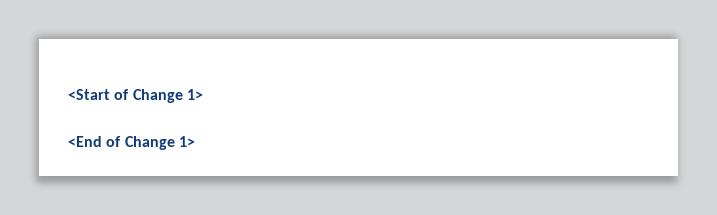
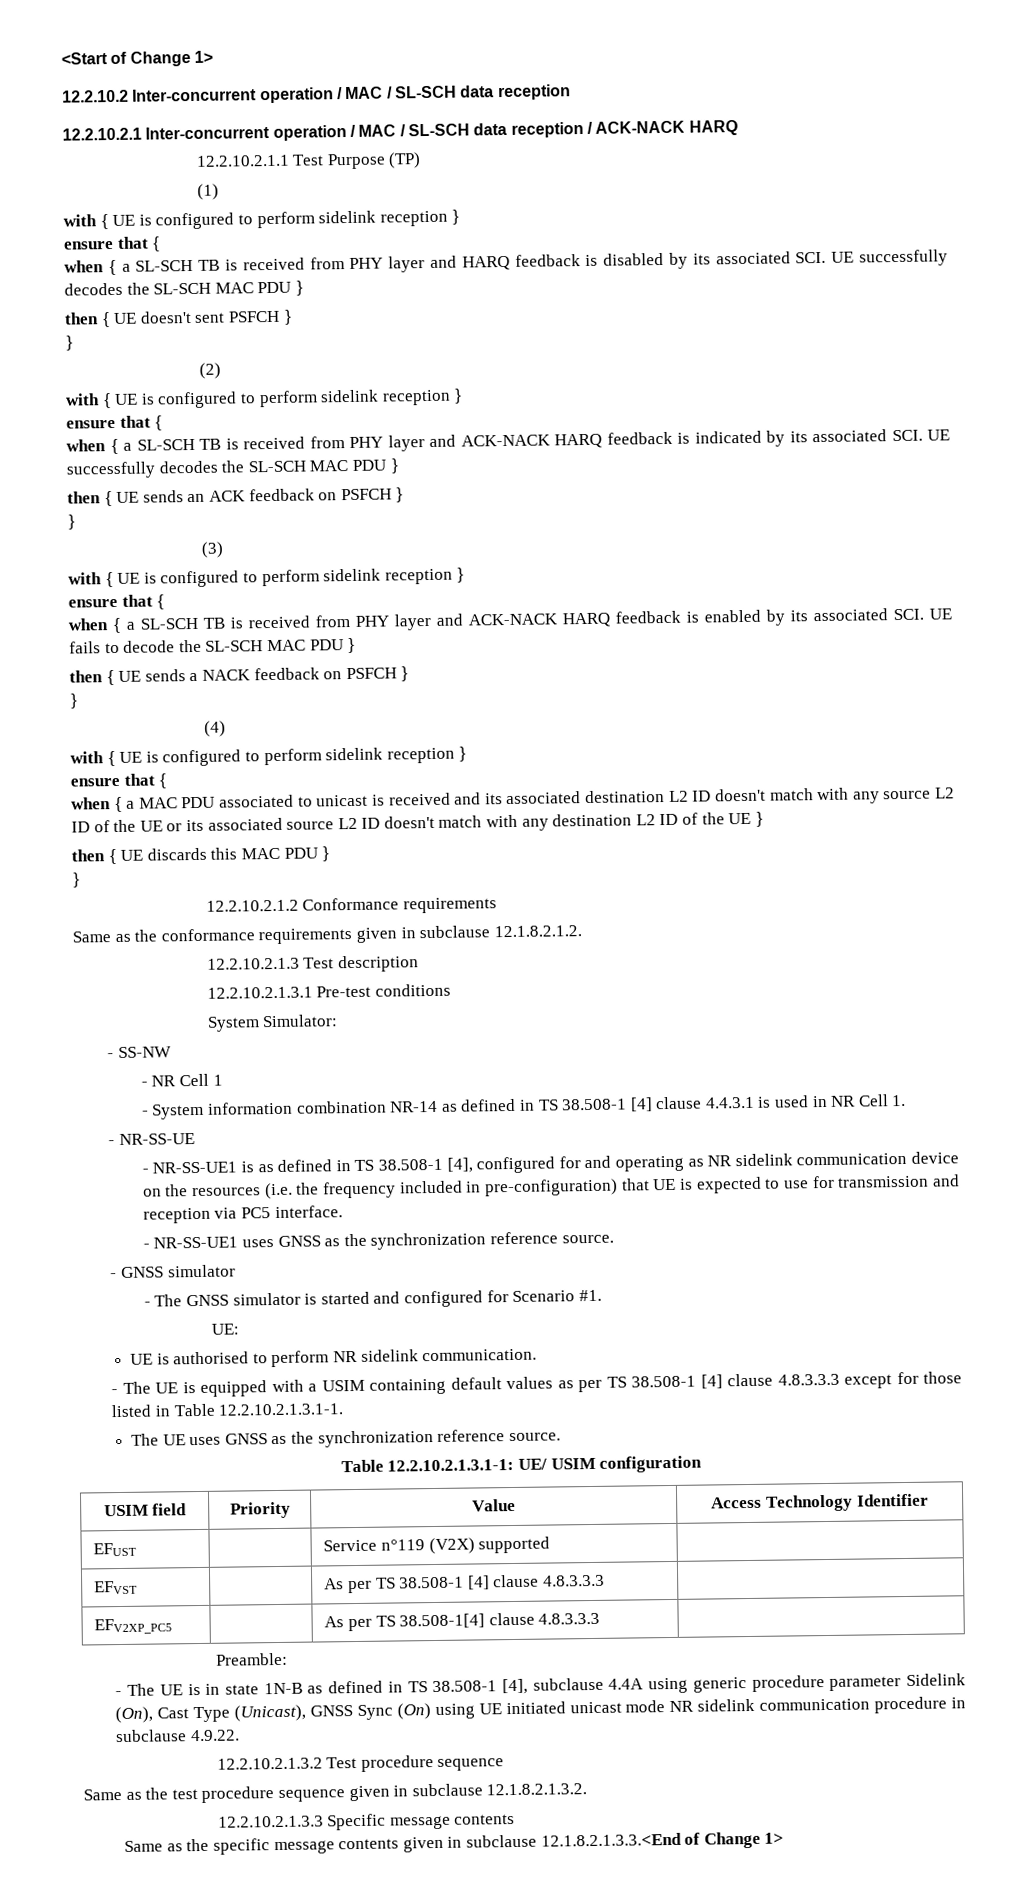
- <End of Change 1>
+ 12.2.10.2 Inter-concurrent operation / MAC / SL-SCH data reception
+ 12.2.10.2.1 Inter-concurrent operation / MAC / SL-SCH data reception / ACK-NACK HARQ
+ 12.2.10.2.1.1 Test Purpose (TP)
+ (1)
+ with { UE is configured to perform sidelink reception }
+ ensure that {
+ when { a SL-SCH TB is received from PHY layer and HARQ feedback is disabled by its associated SCI. UE successfully decodes the SL-SCH MAC PDU }
+ then { UE doesn't sent PSFCH }
+ }
+ (2)
+ with { UE is configured to perform sidelink reception }
+ ensure that {
+ when { a SL-SCH TB is received from PHY layer and ACK-NACK HARQ feedback is indicated by its associated SCI. UE successfully decodes the SL-SCH MAC PDU }
+ then { UE sends an ACK feedback on PSFCH }
+ }
+ (3)
+ with { UE is configured to perform sidelink reception }
+ ensure that {
+ when { a SL-SCH TB is received from PHY layer and ACK-NACK HARQ feedback is enabled by its associated SCI. UE fails to decode the SL-SCH MAC PDU }
+ then { UE sends a NACK feedback on PSFCH }
+ }
+ (4)
+ with { UE is configured to perform sidelink reception }
+ ensure that {
+ when { a MAC PDU associated to unicast is received and its associated destination L2 ID doesn't match with any source L2 ID of the UE or its associated source L2 ID doesn't match with any destination L2 ID of the UE }
+ then { UE discards this MAC PDU }
+ }
+ 12.2.10.2.1.2 Conformance requirements
+ Same as the conformance requirements given in subclause 12.1.8.2.1.2.
+ 12.2.10.2.1.3 Test description
+ 12.2.10.2.1.3.1 Pre-test conditions
+ System Simulator:
+ - SS-NW
+ - NR Cell 1
+ - System information combination NR-14 as defined in TS 38.508-1 [4] clause 4.4.3.1 is used in NR Cell 1.
+ - NR-SS-UE
+ - NR-SS-UE1 is as defined in TS 38.508-1 [4], configured for and operating as NR sidelink communication device on the resources (i.e. the frequency included in pre-configuration) that UE is expected to use for transmission and reception via PC5 interface.
+ - NR-SS-UE1 uses GNSS as the synchronization reference source.
+ - GNSS simulator
+ - The GNSS simulator is started and configured for Scenario #1.
+ UE:
+ UE is authorised to perform NR sidelink communication.
+ - The UE is equipped with a USIM containing default values as per TS 38.508-1 [4] clause 4.8.3.3.3 except for those listed in Table 12.2.10.2.1.3.1-1.
+ The UE uses GNSS as the synchronization reference source.
+ Table 12.2.10.2.1.3.1-1: UE/ USIM configuration
+ USIM field | Priority | Value | Access Technology Identifier
+ EFUST | | Service n°119 (V2X) supported |
+ EFVST | | As per TS 38.508-1 [4] clause 4.8.3.3.3 |
+ EFV2XP_PC5 | | As per TS 38.508-1[4] clause 4.8.3.3.3 |
+ Preamble:
+ - The UE is in state 1N-B as defined in TS 38.508-1 [4], subclause 4.4A using generic procedure parameter Sidelink (On), Cast Type (Unicast), GNSS Sync (On) using UE initiated unicast mode NR sidelink communication procedure in subclause 4.9.22.
+ 12.2.10.2.1.3.2 Test procedure sequence
+ Same as the test procedure sequence given in subclause 12.1.8.2.1.3.2.
+ 12.2.10.2.1.3.3 Specific message contents
+ Same as the specific message contents given in subclause 12.1.8.2.1.3.3.<End of Change 1>

